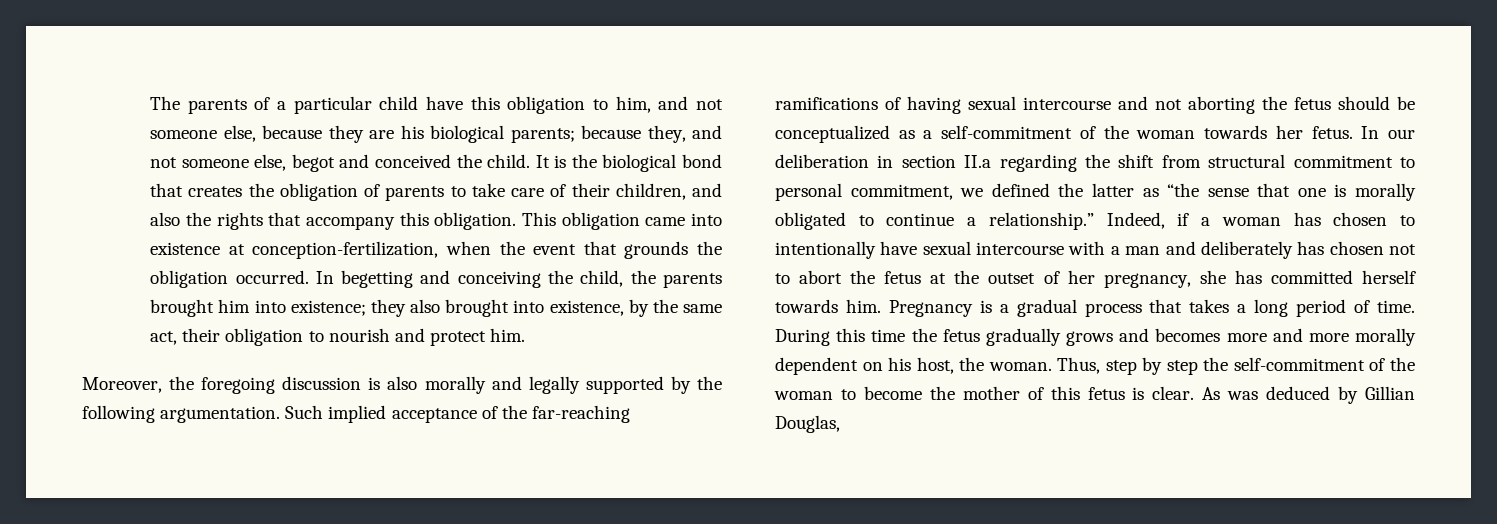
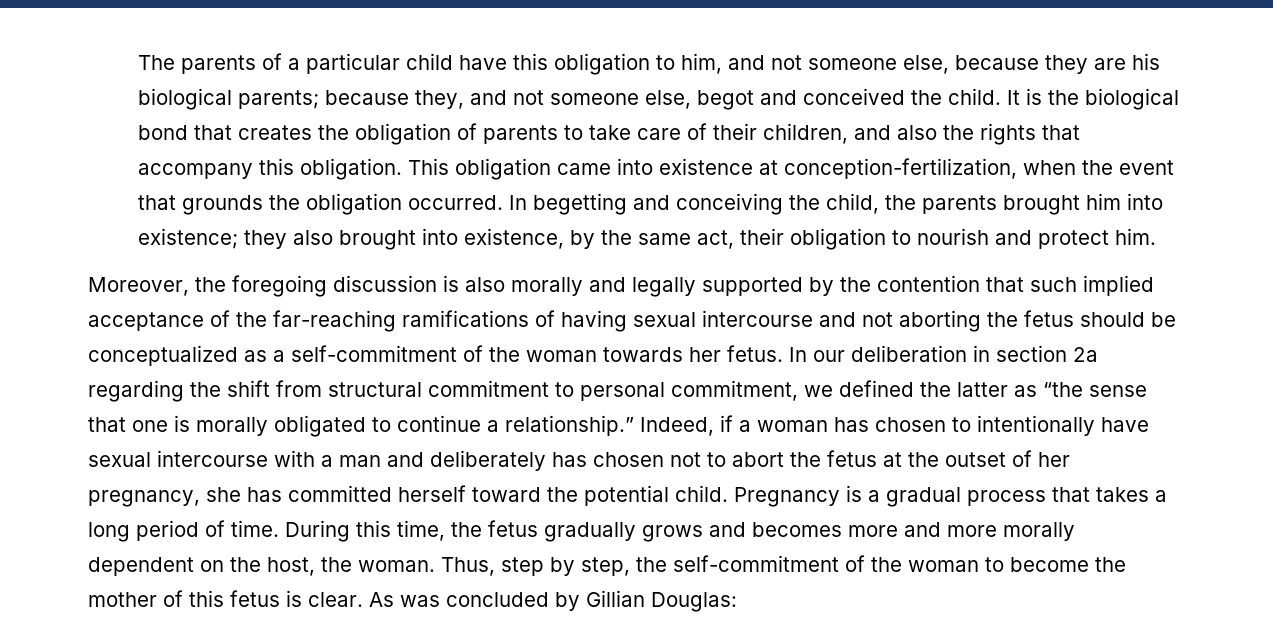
- Moreover, the foregoing discussion is also morally and legally supported by the following argumentation. Such implied acceptance of the far-reaching ramifications of having sexual intercourse and not aborting the fetus should be conceptualized as a self-commitment of the woman towards her fetus.
+ Moreover, the foregoing discussion is also morally and legally supported by the contention that such implied acceptance of the far-reaching ramifications of having sexual intercourse and not aborting the fetus should be conceptualized as a self-commitment of the woman towards her fetus.
- In our deliberation in section II.a regarding the shift from structural commitment to personal commitment, we defined the latter as “the sense that one is morally obligated to continue a relationship.”
+ In our deliberation in section 2a regarding the shift from structural commitment to personal commitment, we defined the latter as “the sense that one is morally obligated to continue a relationship.”
- Indeed, if a woman has chosen to intentionally have sexual intercourse with a man and deliberately has chosen not to abort the fetus at the outset of her pregnancy, she has committed herself towards him.
+ Indeed, if a woman has chosen to intentionally have sexual intercourse with a man and deliberately has chosen not to abort the fetus at the outset of her pregnancy, she has committed herself toward the potential child.
- During this time the fetus gradually grows and becomes more and more morally dependent on his host, the woman.
+ During this time, the fetus gradually grows and becomes more and more morally dependent on the host, the woman.
- Thus, step by step the self-commitment of the woman to become the mother of this fetus is clear.
+ Thus, step by step, the self-commitment of the woman to become the mother of this fetus is clear.
- As was deduced by Gillian Douglas,
+ As was concluded by Gillian Douglas:

